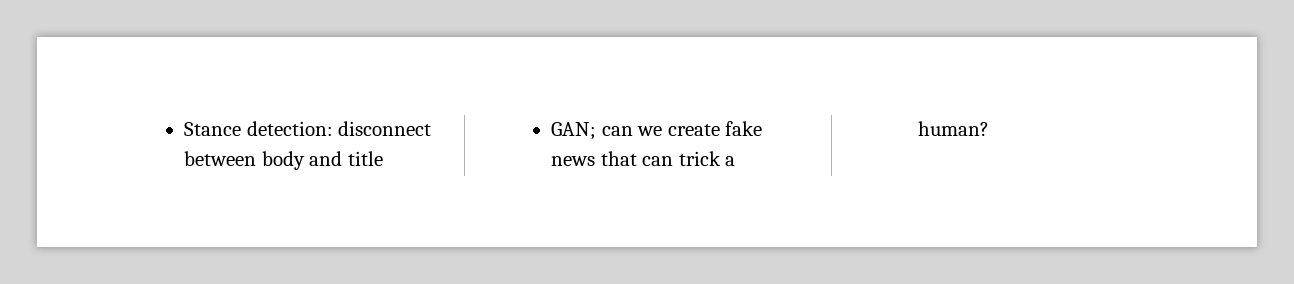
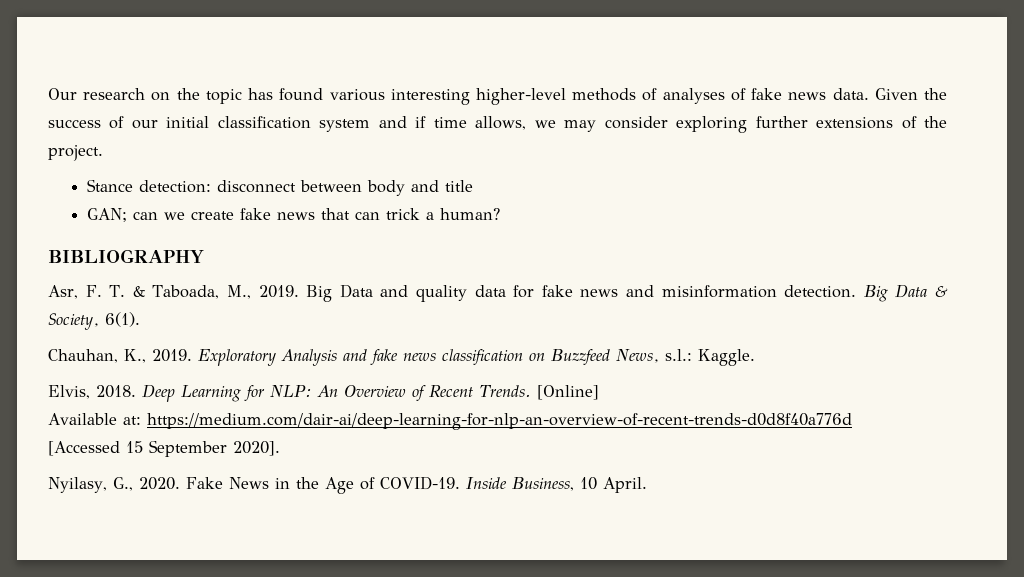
+ Our research on the topic has found various interesting higher-level methods of analyses of fake news data. Given the success of our initial classification system and if time allows, we may consider exploring further extensions of the project.
+ BIBLIOGRAPHY
+ Asr, F. T. & Taboada, M., 2019. Big Data and quality data for fake news and misinformation detection. Big Data & Society, 6(1).
+ Chauhan, K., 2019. Exploratory Analysis and fake news classification on Buzzfeed News, s.l.: Kaggle.
+ Elvis, 2018. Deep Learning for NLP: An Overview of Recent Trends. [Online]
+ Available at: https://medium.com/dair-ai/deep-learning-for-nlp-an-overview-of-recent-trends-d0d8f40a776d
+ [Accessed 15 September 2020].
+ Nyilasy, G., 2020. Fake News in the Age of COVID-19. Inside Business, 10 April.

